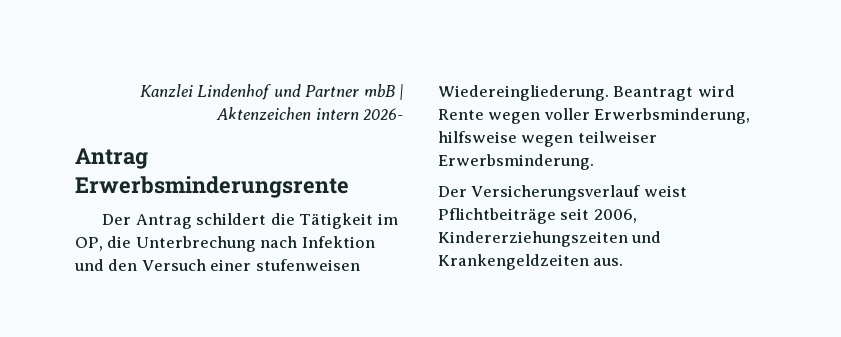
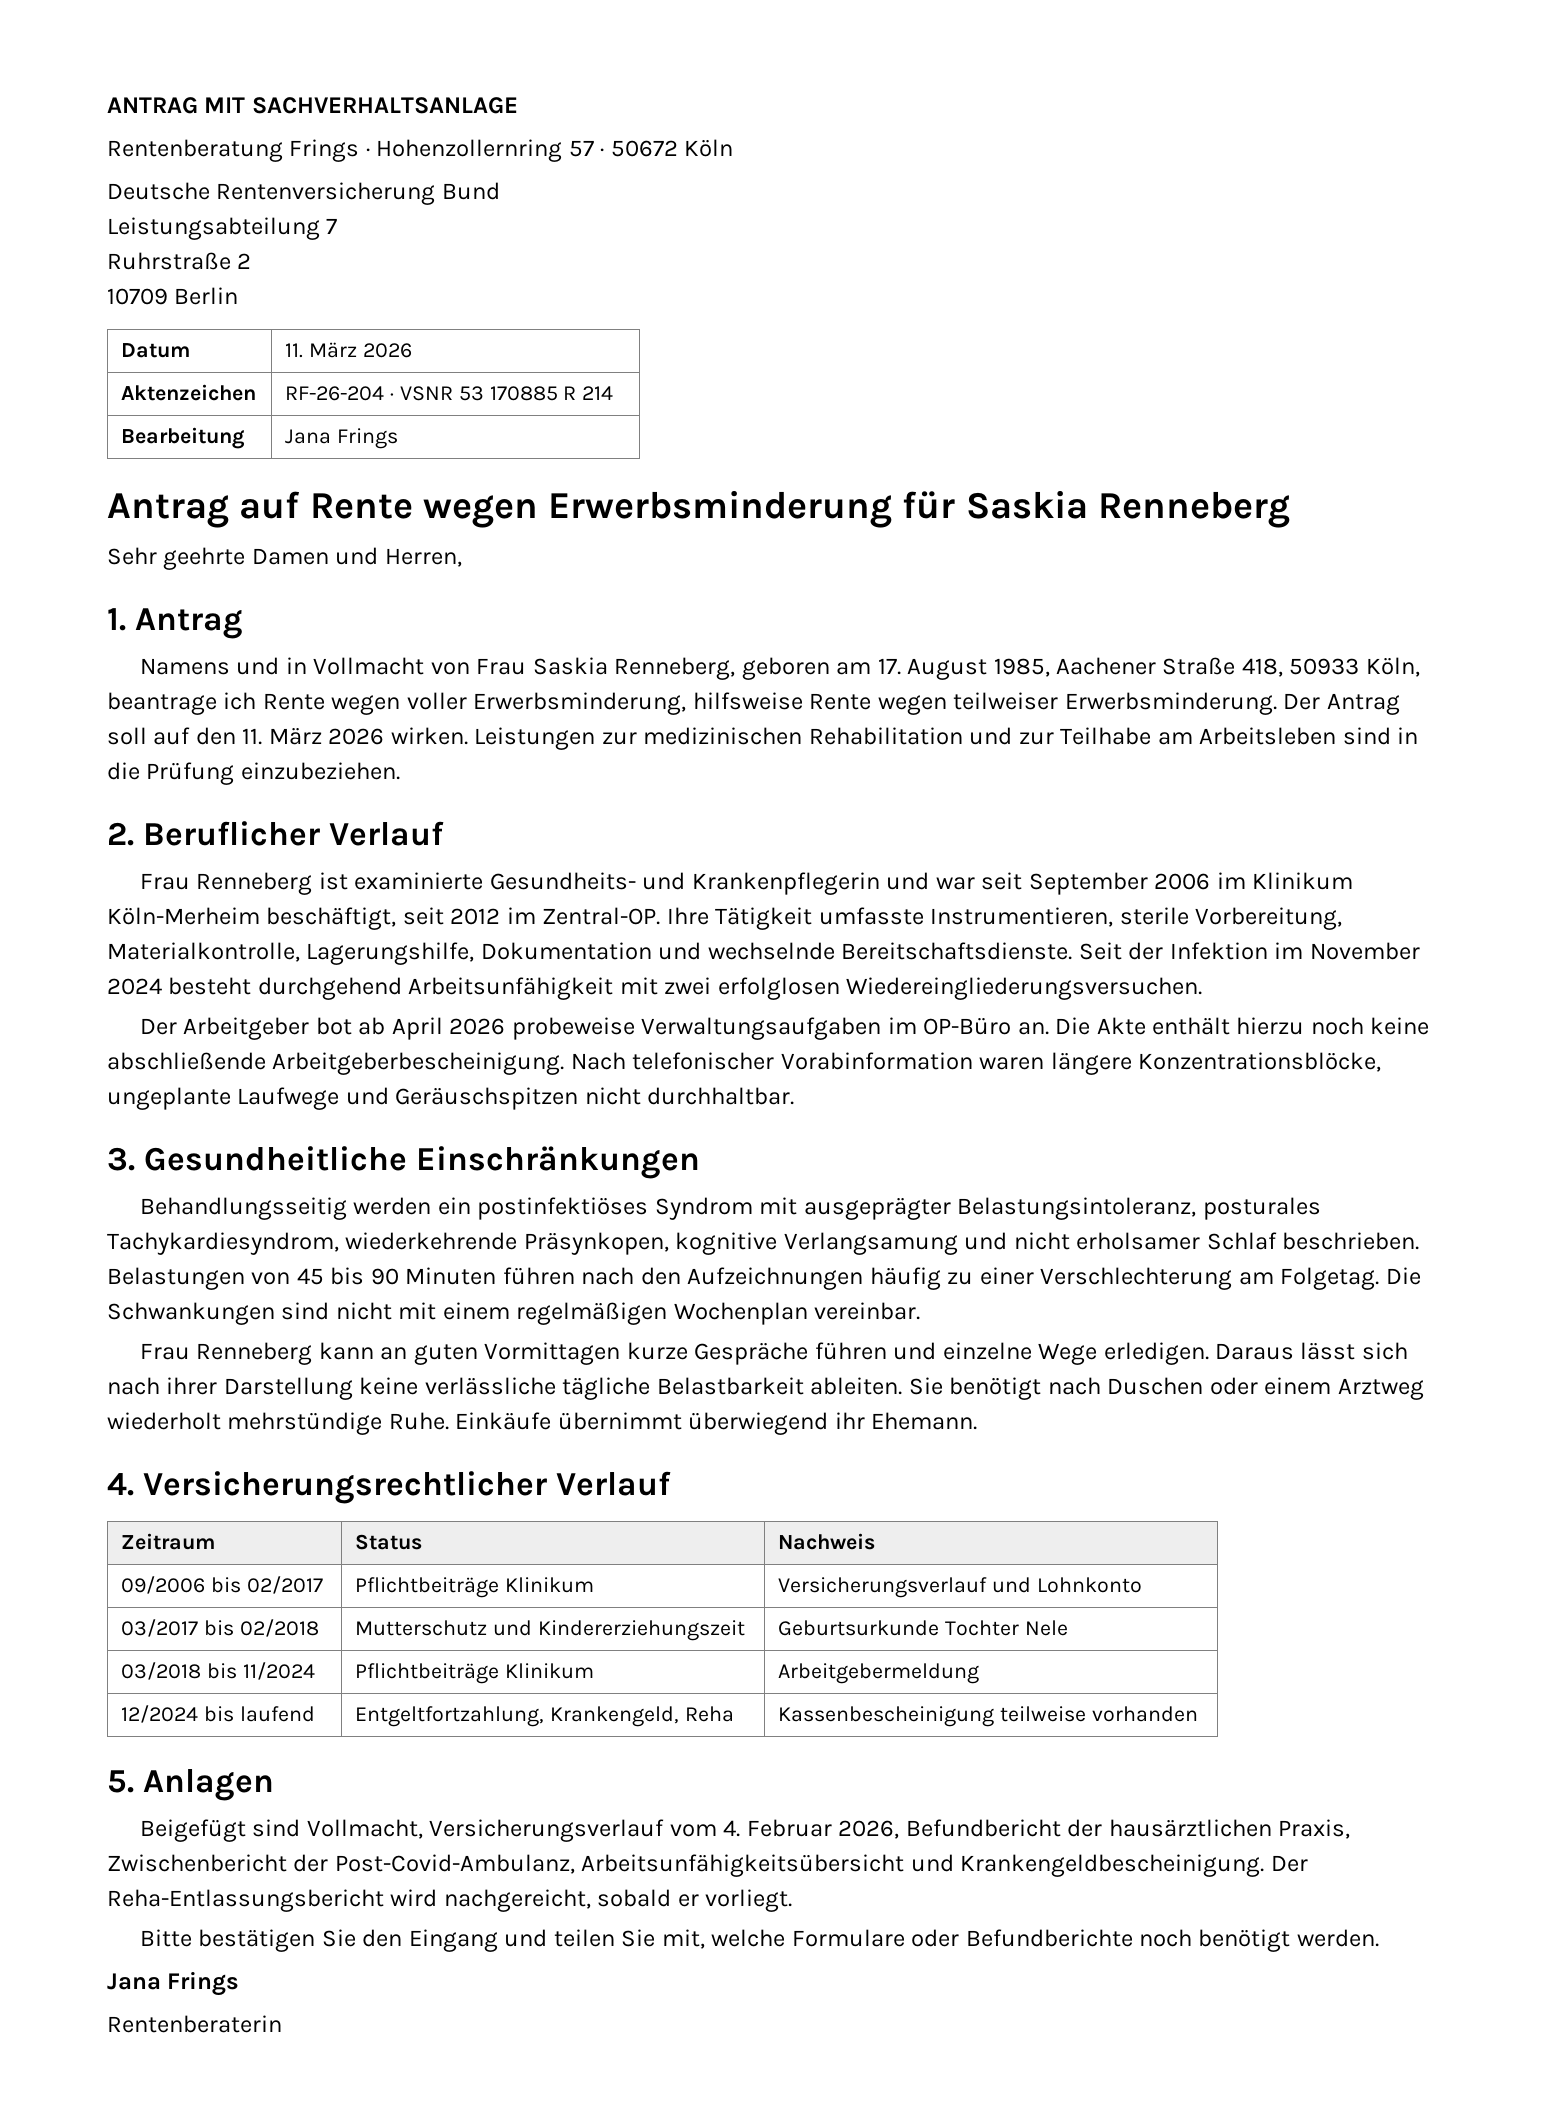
- Kanzlei Lindenhof und Partner mbB | Aktenzeichen intern 2026-
- Antrag Erwerbsminderungsrente
- Der Antrag schildert die Tätigkeit im OP, die Unterbrechung nach Infektion und den Versuch einer stufenweisen Wiedereingliederung. Beantragt wird Rente wegen voller Erwerbsminderung, hilfsweise wegen teilweiser Erwerbsminderung.
- Der Versicherungsverlauf weist Pflichtbeiträge seit 2006, Kindererziehungszeiten und Krankengeldzeiten aus.
+ ANTRAG MIT SACHVERHALTSANLAGE
+ Rentenberatung Frings · Hohenzollernring 57 · 50672 Köln
+ Deutsche Rentenversicherung Bund
+ Leistungsabteilung 7
+ Ruhrstraße 2
+ 10709 Berlin
+ Datum | 11. März 2026
+ Aktenzeichen | RF-26-204 · VSNR 53 170885 R 214
+ Bearbeitung | Jana Frings
+ Antrag auf Rente wegen Erwerbsminderung für Saskia Renneberg
+ Sehr geehrte Damen und Herren,
+ 1. Antrag
+ Namens und in Vollmacht von Frau Saskia Renneberg, geboren am 17. August 1985, Aachener Straße 418, 50933 Köln, beantrage ich Rente wegen voller Erwerbsminderung, hilfsweise Rente wegen teilweiser Erwerbsminderung. Der Antrag soll auf den 11. März 2026 wirken. Leistungen zur medizinischen Rehabilitation und zur Teilhabe am Arbeitsleben sind in die Prüfung einzubeziehen.
+ 2. Beruflicher Verlauf
+ Frau Renneberg ist examinierte Gesundheits- und Krankenpflegerin und war seit September 2006 im Klinikum Köln-Merheim beschäftigt, seit 2012 im Zentral-OP. Ihre Tätigkeit umfasste Instrumentieren, sterile Vorbereitung, Materialkontrolle, Lagerungshilfe, Dokumentation und wechselnde Bereitschaftsdienste. Seit der Infektion im November 2024 besteht durchgehend Arbeitsunfähigkeit mit zwei erfolglosen Wiedereingliederungsversuchen.
+ Der Arbeitgeber bot ab April 2026 probeweise Verwaltungsaufgaben im OP-Büro an. Die Akte enthält hierzu noch keine abschließende Arbeitgeberbescheinigung. Nach telefonischer Vorabinformation waren längere Konzentrationsblöcke, ungeplante Laufwege und Geräuschspitzen nicht durchhaltbar.
+ 3. Gesundheitliche Einschränkungen
+ Behandlungsseitig werden ein postinfektiöses Syndrom mit ausgeprägter Belastungsintoleranz, posturales Tachykardiesyndrom, wiederkehrende Präsynkopen, kognitive Verlangsamung und nicht erholsamer Schlaf beschrieben. Belastungen von 45 bis 90 Minuten führen nach den Aufzeichnungen häufig zu einer Verschlechterung am Folgetag. Die Schwankungen sind nicht mit einem regelmäßigen Wochenplan vereinbar.
+ Frau Renneberg kann an guten Vormittagen kurze Gespräche führen und einzelne Wege erledigen. Daraus lässt sich nach ihrer Darstellung keine verlässliche tägliche Belastbarkeit ableiten. Sie benötigt nach Duschen oder einem Arztweg wiederholt mehrstündige Ruhe. Einkäufe übernimmt überwiegend ihr Ehemann.
+ 4. Versicherungsrechtlicher Verlauf
+ Zeitraum | Status | Nachweis
+ 09/2006 bis 02/2017 | Pflichtbeiträge Klinikum | Versicherungsverlauf und Lohnkonto
+ 03/2017 bis 02/2018 | Mutterschutz und Kindererziehungszeit | Geburtsurkunde Tochter Nele
+ 03/2018 bis 11/2024 | Pflichtbeiträge Klinikum | Arbeitgebermeldung
+ 12/2024 bis laufend | Entgeltfortzahlung, Krankengeld, Reha | Kassenbescheinigung teilweise vorhanden
+ 5. Anlagen
+ Beigefügt sind Vollmacht, Versicherungsverlauf vom 4. Februar 2026, Befundbericht der hausärztlichen Praxis, Zwischenbericht der Post-Covid-Ambulanz, Arbeitsunfähigkeitsübersicht und Krankengeldbescheinigung. Der Reha-Entlassungsbericht wird nachgereicht, sobald er vorliegt.
+ Bitte bestätigen Sie den Eingang und teilen Sie mit, welche Formulare oder Befundberichte noch benötigt werden.
+ Jana Frings
+ Rentenberaterin

